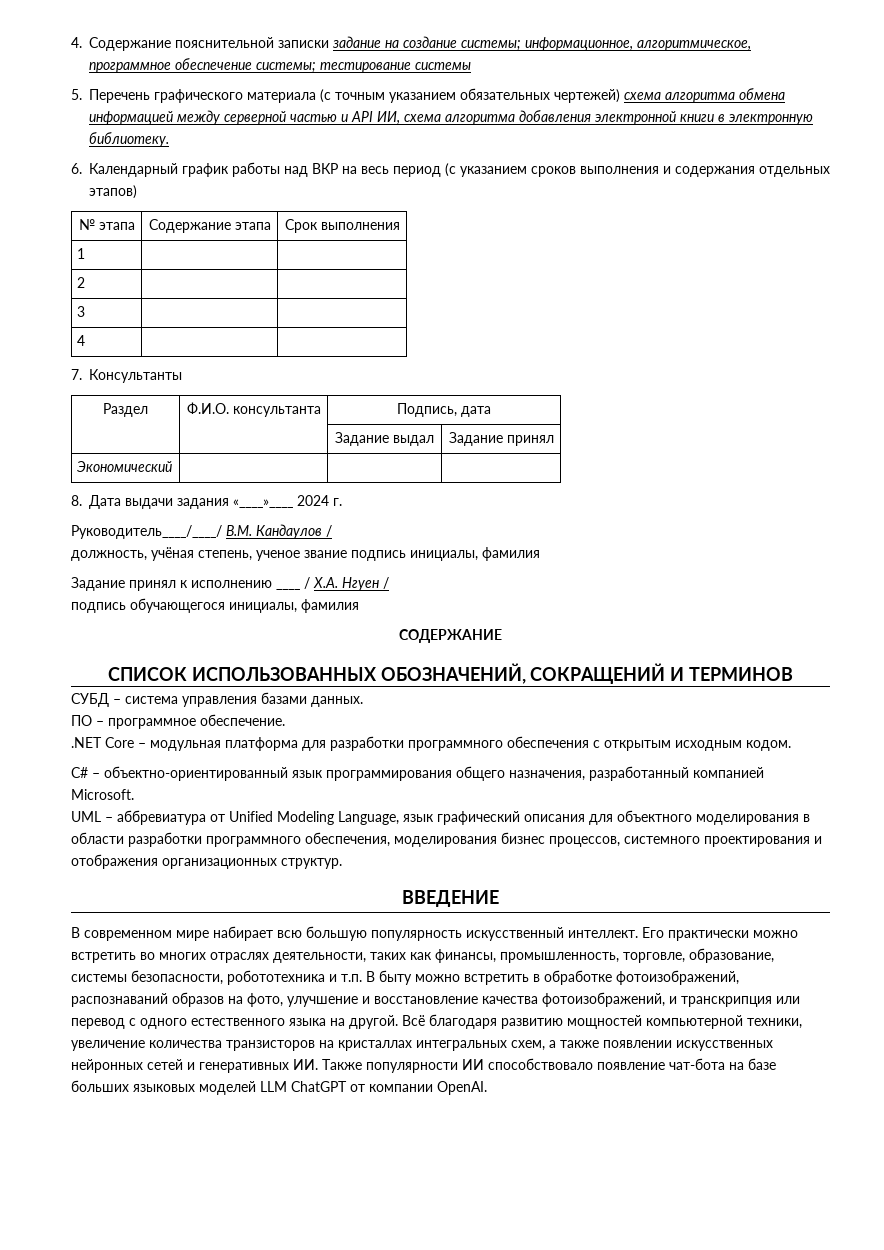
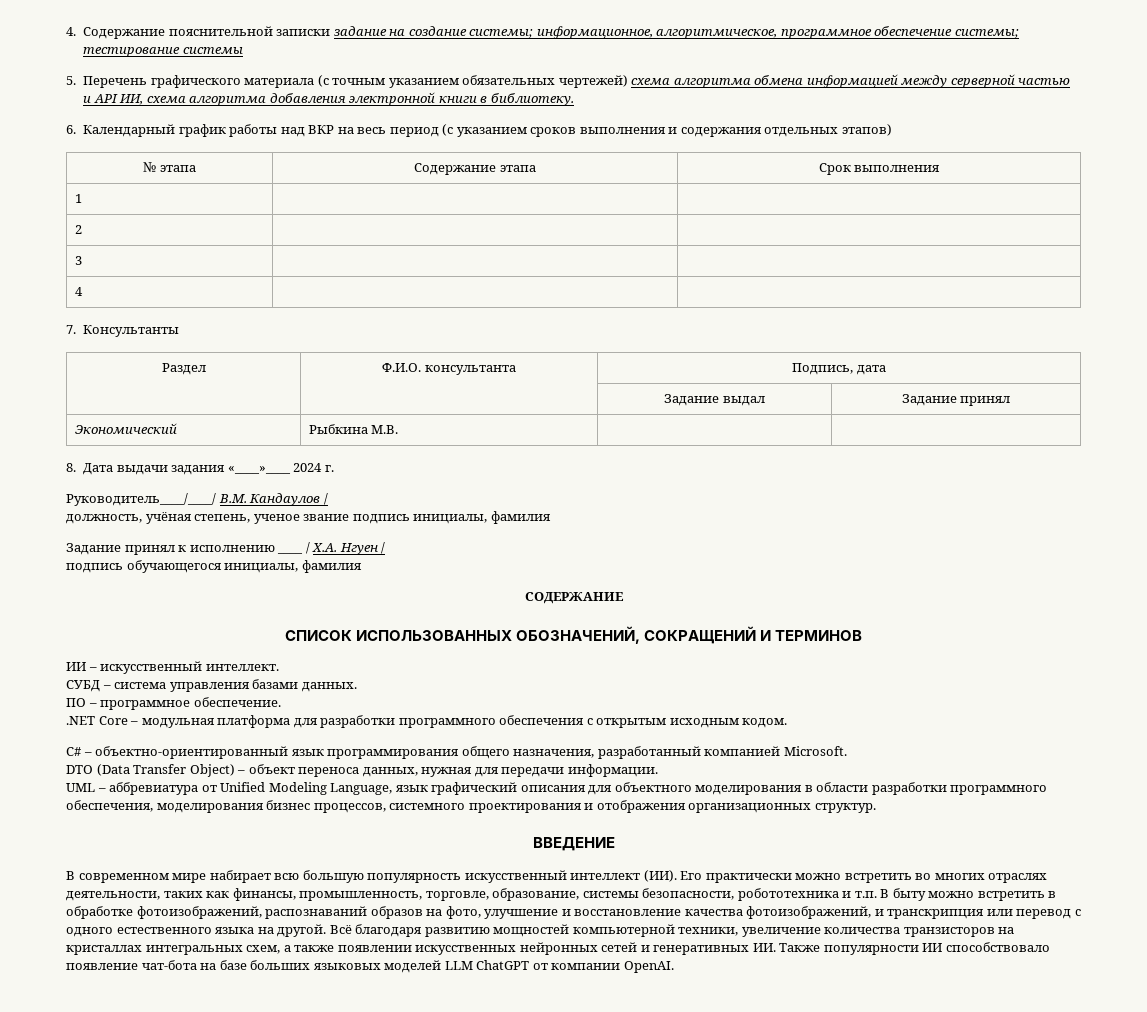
- 5. Перечень графического материала (с точным указанием обязательных чертежей) схема алгоритма обмена информацией между серверной частью и API ИИ, схема алгоритма добавления электронной книги в электронную библиотеку.
+ 5. Перечень графического материала (с точным указанием обязательных чертежей) схема алгоритма обмена информацией между серверной частью и API ИИ, схема алгоритма добавления электронной книги в библиотеку.
- Экономический | | |
+ Экономический | Рыбкина М.В. | |
+ ИИ – искусственный интеллект.
+ DTO (Data Transfer Object) – объект переноса данных, нужная для передачи информации.
- В современном мире набирает всю большую популярность искусственный интеллект. Его практически можно встретить во многих отраслях деятельности, таких как финансы, промышленность, торговле, образование, системы безопасности, робототехника и т.п. В быту можно встретить в обработке фотоизображений, распознаваний образов на фото, улучшение и восстановление качества фотоизображений, и транскрипция или перевод с одного естественного языка на другой.
+ В современном мире набирает всю большую популярность искусственный интеллект (ИИ). Его практически можно встретить во многих отраслях деятельности, таких как финансы, промышленность, торговле, образование, системы безопасности, робототехника и т.п. В быту можно встретить в обработке фотоизображений, распознаваний образов на фото, улучшение и восстановление качества фотоизображений, и транскрипция или перевод с одного естественного языка на другой.

